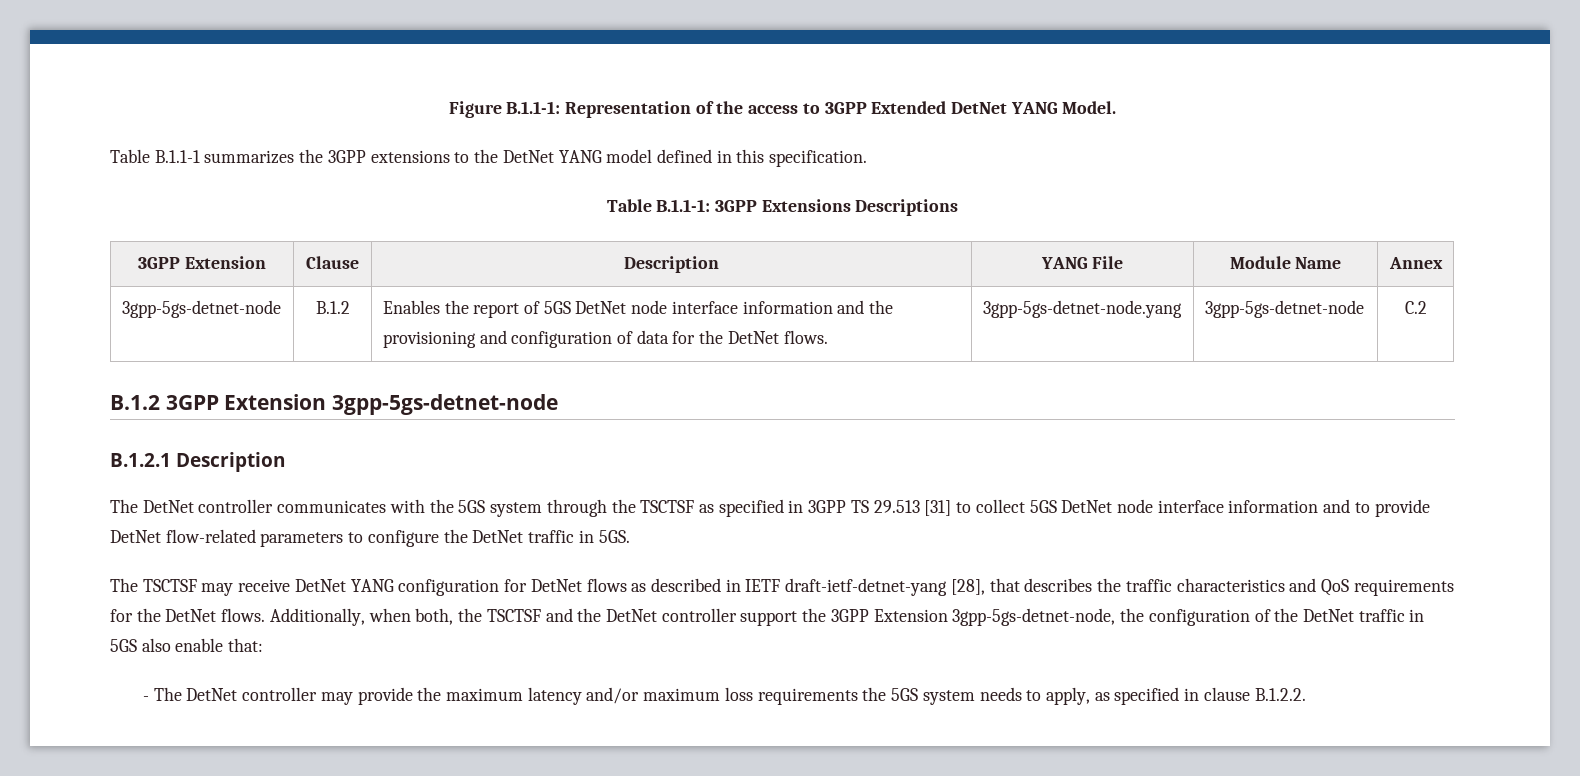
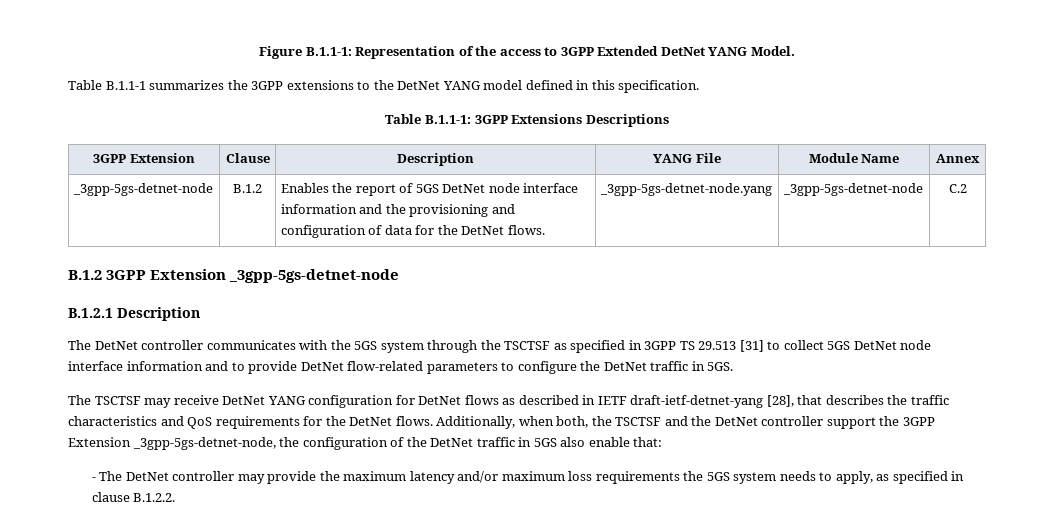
- 3gpp-5gs-detnet-node | B.1.2 | Enables the report of 5GS DetNet node interface information and the provisioning and configuration of data for the DetNet flows. | 3gpp-5gs-detnet-node.yang | 3gpp-5gs-detnet-node | C.2
+ _3gpp-5gs-detnet-node | B.1.2 | Enables the report of 5GS DetNet node interface information and the provisioning and configuration of data for the DetNet flows. | _3gpp-5gs-detnet-node.yang | _3gpp-5gs-detnet-node | C.2
- B.1.2 3GPP Extension 3gpp-5gs-detnet-node
+ B.1.2 3GPP Extension _3gpp-5gs-detnet-node
- Additionally, when both, the TSCTSF and the DetNet controller support the 3GPP Extension 3gpp-5gs-detnet-node, the configuration of the DetNet traffic in 5GS also enable that:
+ Additionally, when both, the TSCTSF and the DetNet controller support the 3GPP Extension _3gpp-5gs-detnet-node, the configuration of the DetNet traffic in 5GS also enable that:

